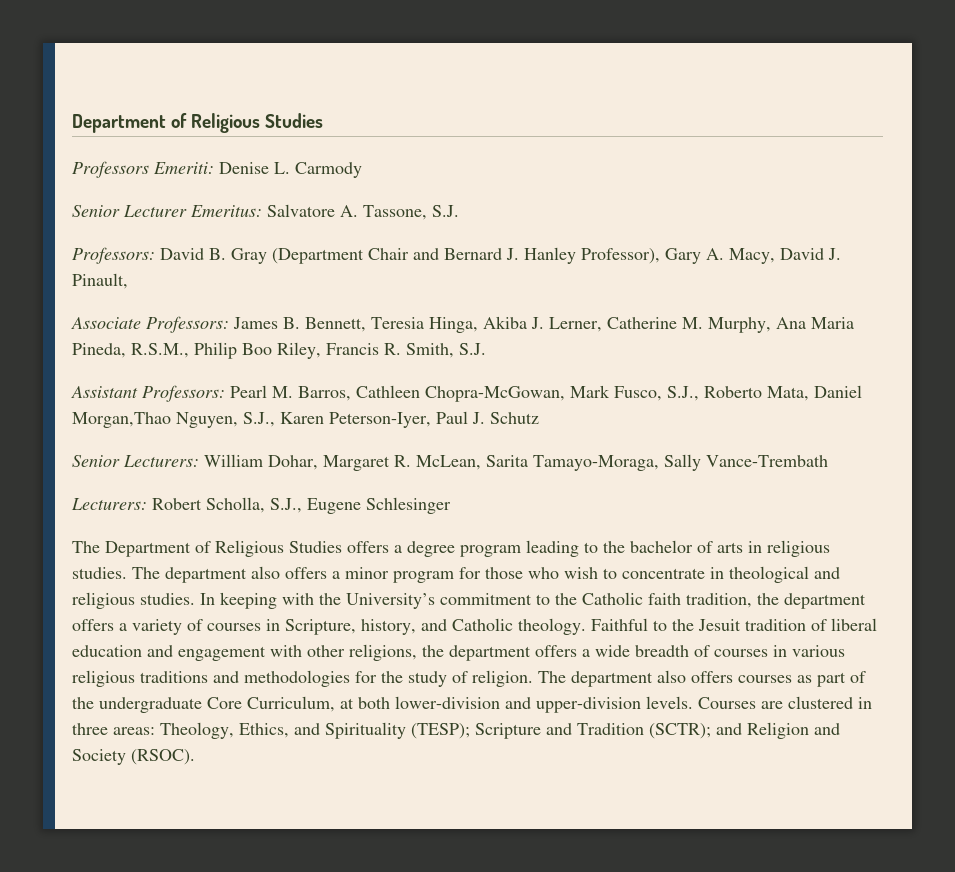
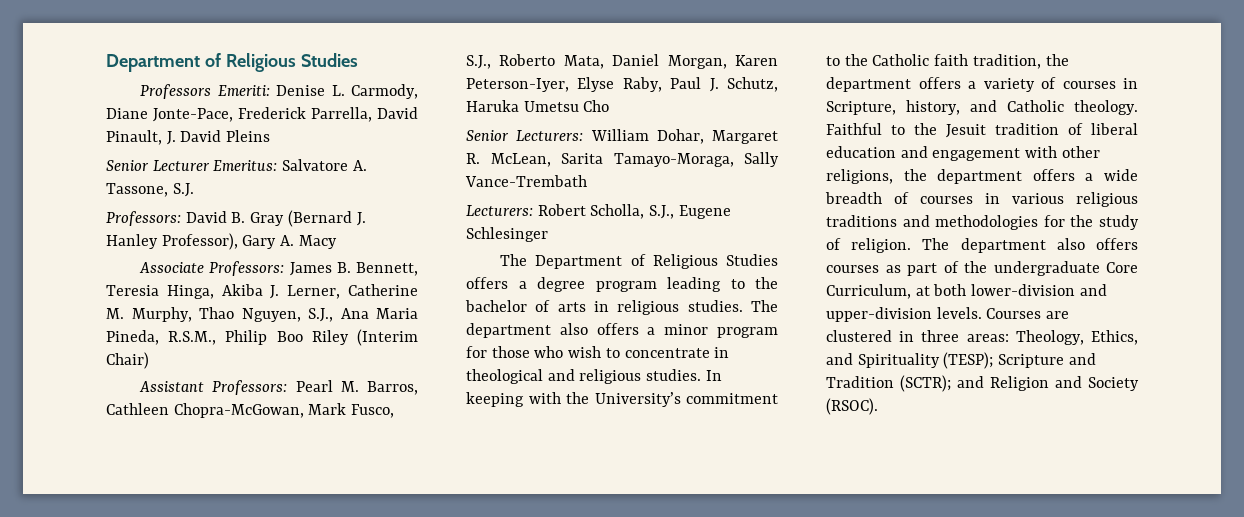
- Professors Emeriti: Denise L. Carmody
+ Professors Emeriti: Denise L. Carmody, Diane Jonte-Pace, Frederick Parrella, David Pinault, J. David Pleins
- Professors: David B. Gray (Department Chair and Bernard J. Hanley Professor), Gary A. Macy, David J. Pinault,
+ Professors: David B. Gray (Bernard J. Hanley Professor), Gary A. Macy
- Associate Professors: James B. Bennett, Teresia Hinga, Akiba J. Lerner, Catherine M. Murphy, Ana Maria Pineda, R.S.M., Philip Boo Riley, Francis R. Smith, S.J.
+ Associate Professors: James B. Bennett, Teresia Hinga, Akiba J. Lerner, Catherine M. Murphy, Thao Nguyen, S.J., Ana Maria Pineda, R.S.M., Philip Boo Riley (Interim Chair)
- Assistant Professors: Pearl M. Barros, Cathleen Chopra-McGowan, Mark Fusco, S.J., Roberto Mata, Daniel Morgan,Thao Nguyen, S.J., Karen Peterson-Iyer, Paul J. Schutz
+ Assistant Professors: Pearl M. Barros, Cathleen Chopra-McGowan, Mark Fusco, S.J., Roberto Mata, Daniel Morgan, Karen Peterson-Iyer, Elyse Raby, Paul J. Schutz, Haruka Umetsu Cho

